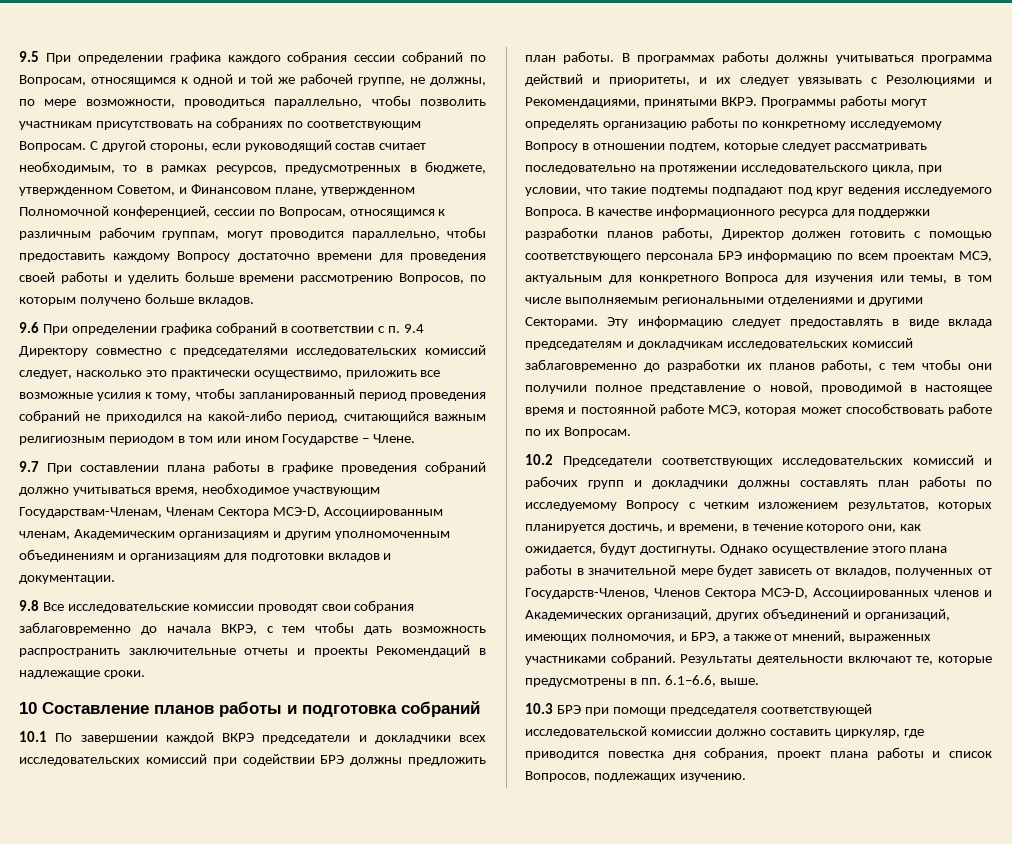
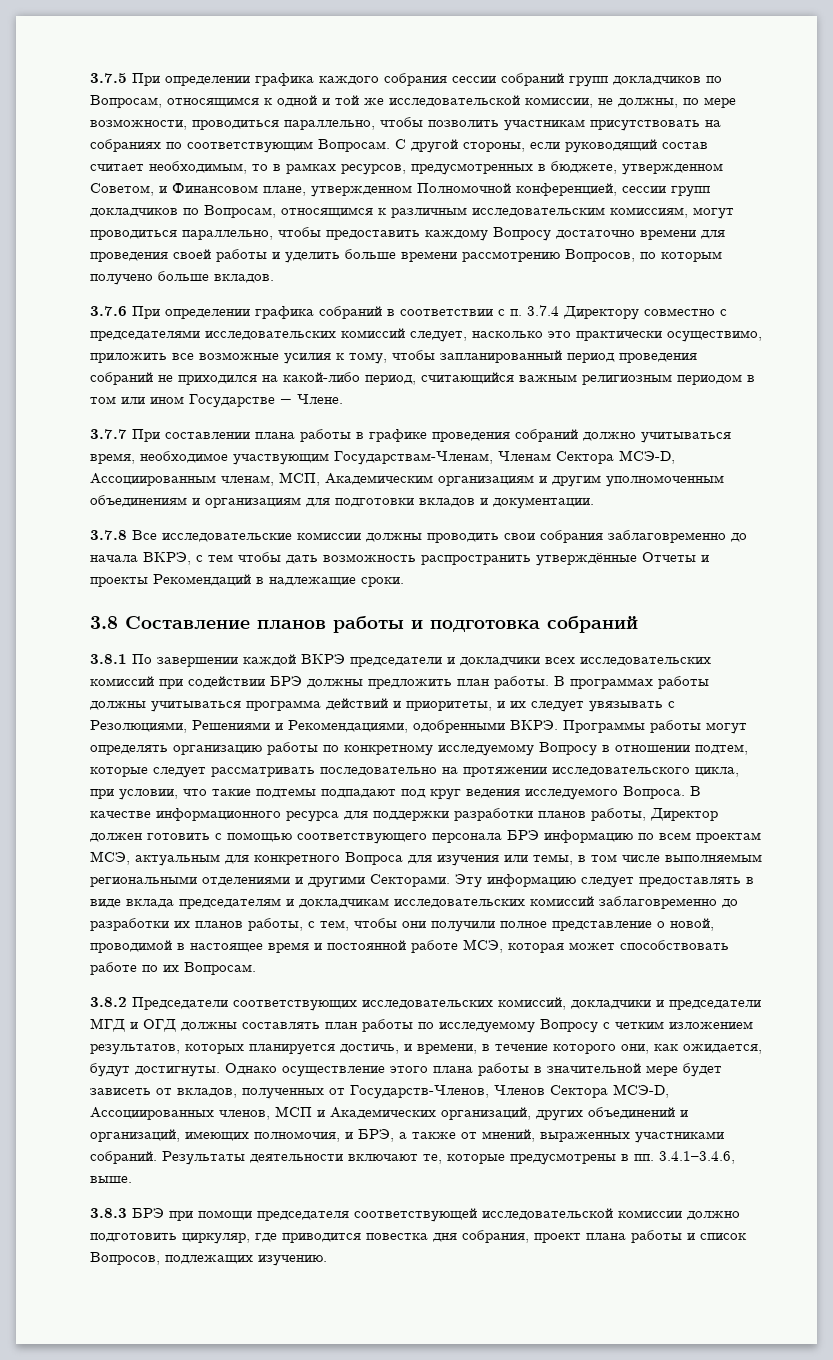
- 9.5 При определении графика каждого собрания сессии собраний по Вопросам, относящимся к одной и той же рабочей группе, не должны, по мере возможности, проводиться параллельно, чтобы позволить участникам присутствовать на собраниях по соответствующим Вопросам.
+ 3.7.5 При определении графика каждого собрания сессии собраний групп докладчиков по Вопросам, относящимся к одной и той же исследовательской комиссии, не должны, по мере возможности, проводиться параллельно, чтобы позволить участникам присутствовать на собраниях по соответствующим Вопросам.
- С другой стороны, если руководящий состав считает необходимым, то в рамках ресурсов, предусмотренных в бюджете, утвержденном Советом, и Финансовом плане, утвержденном Полномочной конференцией, сессии по Вопросам, относящимся к различным рабочим группам, могут проводится параллельно, чтобы предоставить каждому Вопросу достаточно времени для проведения своей работы и уделить больше времени рассмотрению Вопросов, по которым получено больше вкладов.
+ С другой стороны, если руководящий состав считает необходимым, то в рамках ресурсов, предусмотренных в бюджете, утвержденном Советом, и Финансовом плане, утвержденном Полномочной конференцией, сессии групп докладчиков по Вопросам, относящимся к различным исследовательским комиссиям, могут проводиться параллельно, чтобы предоставить каждому Вопросу достаточно времени для проведения своей работы и уделить больше времени рассмотрению Вопросов, по которым получено больше вкладов.
- 9.6 При определении графика собраний в соответствии с п. 9.4 Директору совместно с председателями исследовательских комиссий следует, насколько это практически осуществимо, приложить все возможные усилия к тому, чтобы запланированный период проведения собраний не приходился на какой-либо период, считающийся важным религиозным периодом в том или ином Государстве − Члене.
+ 3.7.6 При определении графика собраний в соответствии с п. 3.7.4 Директору совместно с председателями исследовательских комиссий следует, насколько это практически осуществимо, приложить все возможные усилия к тому, чтобы запланированный период проведения собраний не приходился на какой-либо период, считающийся важным религиозным периодом в том или ином Государстве − Члене.
- 9.7 При составлении плана работы в графике проведения собраний должно учитываться время, необходимое участвующим Государствам-Членам, Членам Сектора МСЭ-D, Ассоциированным членам, Академическим организациям и другим уполномоченным объединениям и организациям для подготовки вкладов и документации.
+ 3.7.7 При составлении плана работы в графике проведения собраний должно учитываться время, необходимое участвующим Государствам-Членам, Членам Сектора МСЭ-D, Ассоциированным членам, МCП, Академическим организациям и другим уполномоченным объединениям и организациям для подготовки вкладов и документации.
- 9.8 Все исследовательские комиссии проводят свои собрания заблаговременно до начала ВКРЭ, с тем чтобы дать возможность распространить заключительные отчеты и проекты Рекомендаций в надлежащие сроки.
+ 3.7.8 Все исследовательские комиссии должны проводить свои собрания заблаговременно до начала ВКРЭ, с тем чтобы дать возможность распространить утверждённые Отчеты и проекты Рекомендаций в надлежащие сроки.
- 10 Составление планов работы и подготовка собраний
+ 3.8 Составление планов работы и подготовка собраний
- 10.1 По завершении каждой ВКРЭ председатели и докладчики всех исследовательских комиссий при содействии БРЭ должны предложить план работы.
+ 3.8.1 По завершении каждой ВКРЭ председатели и докладчики всех исследовательских комиссий при содействии БРЭ должны предложить план работы.
- В программах работы должны учитываться программа действий и приоритеты, и их следует увязывать с Резолюциями и Рекомендациями, принятыми ВКРЭ.
+ В программах работы должны учитываться программа действий и приоритеты, и их следует увязывать с Резолюциями, Решениями и Рекомендациями, одобренными ВКРЭ.
- Эту информацию следует предоставлять в виде вклада председателям и докладчикам исследовательских комиссий заблаговременно до разработки их планов работы, с тем чтобы они получили полное представление о новой, проводимой в настоящее время и постоянной работе МСЭ, которая может способствовать работе по их Вопросам.
+ Эту информацию следует предоставлять в виде вклада председателям и докладчикам исследовательских комиссий заблаговременно до разработки их планов работы, с тем, чтобы они получили полное представление о новой, проводимой в настоящее время и постоянной работе МСЭ, которая может способствовать работе по их Вопросам.
- 10.2 Председатели соответствующих исследовательских комиссий и рабочих групп и докладчики должны составлять план работы по исследуемому Вопросу с четким изложением результатов, которых планируется достичь, и времени, в течение которого они, как ожидается, будут достигнуты.
+ 3.8.2 Председатели соответствующих исследовательских комиссий, докладчики и председатели МГД и ОГД должны составлять план работы по исследуемому Вопросу с четким изложением результатов, которых планируется достичь, и времени, в течение которого они, как ожидается, будут достигнуты.
- Однако осуществление этого плана работы в значительной мере будет зависеть от вкладов, полученных от Государств-Членов, Членов Сектора МСЭ-D, Ассоциированных членов и Академических организаций, других объединений и организаций, имеющих полномочия, и БРЭ, а также от мнений, выраженных участниками собраний.
+ Однако осуществление этого плана работы в значительной мере будет зависеть от вкладов, полученных от Государств-Членов, Членов Сектора МСЭ-D, Ассоциированных членов, МCП и Академических организаций, других объединений и организаций, имеющих полномочия, и БРЭ, а также от мнений, выраженных участниками собраний.
- Результаты деятельности включают те, которые предусмотрены в пп. 6.1–6.6, выше.
+ Результаты деятельности включают те, которые предусмотрены в пп. 3.4.1–3.4.6, выше.
- 10.3 БРЭ при помощи председателя соответствующей исследовательской комиссии должно составить циркуляр, где приводится повестка дня собрания, проект плана работы и список Вопросов, подлежащих изучению.
+ 3.8.3 БРЭ при помощи председателя соответствующей исследовательской комиссии должно подготовить циркуляр, где приводится повестка дня собрания, проект плана работы и список Вопросов, подлежащих изучению.

